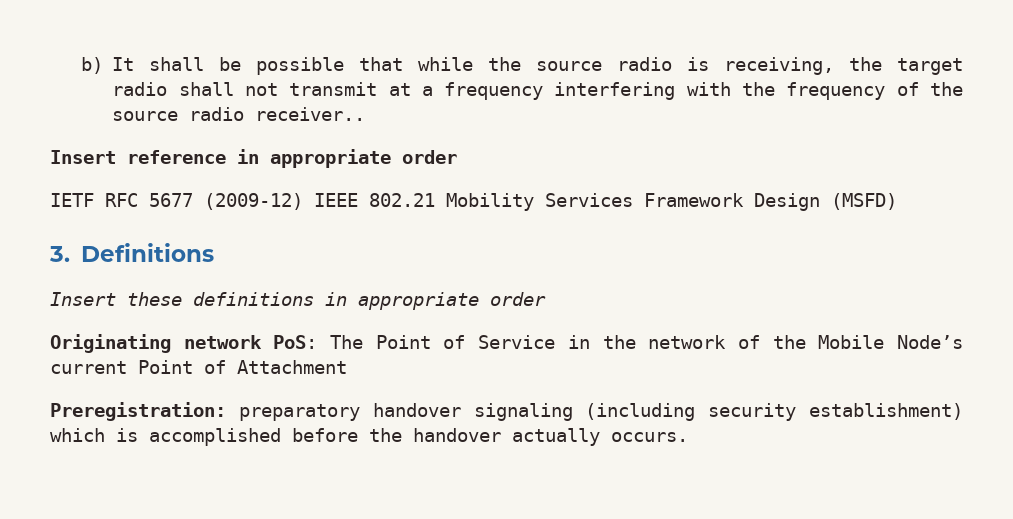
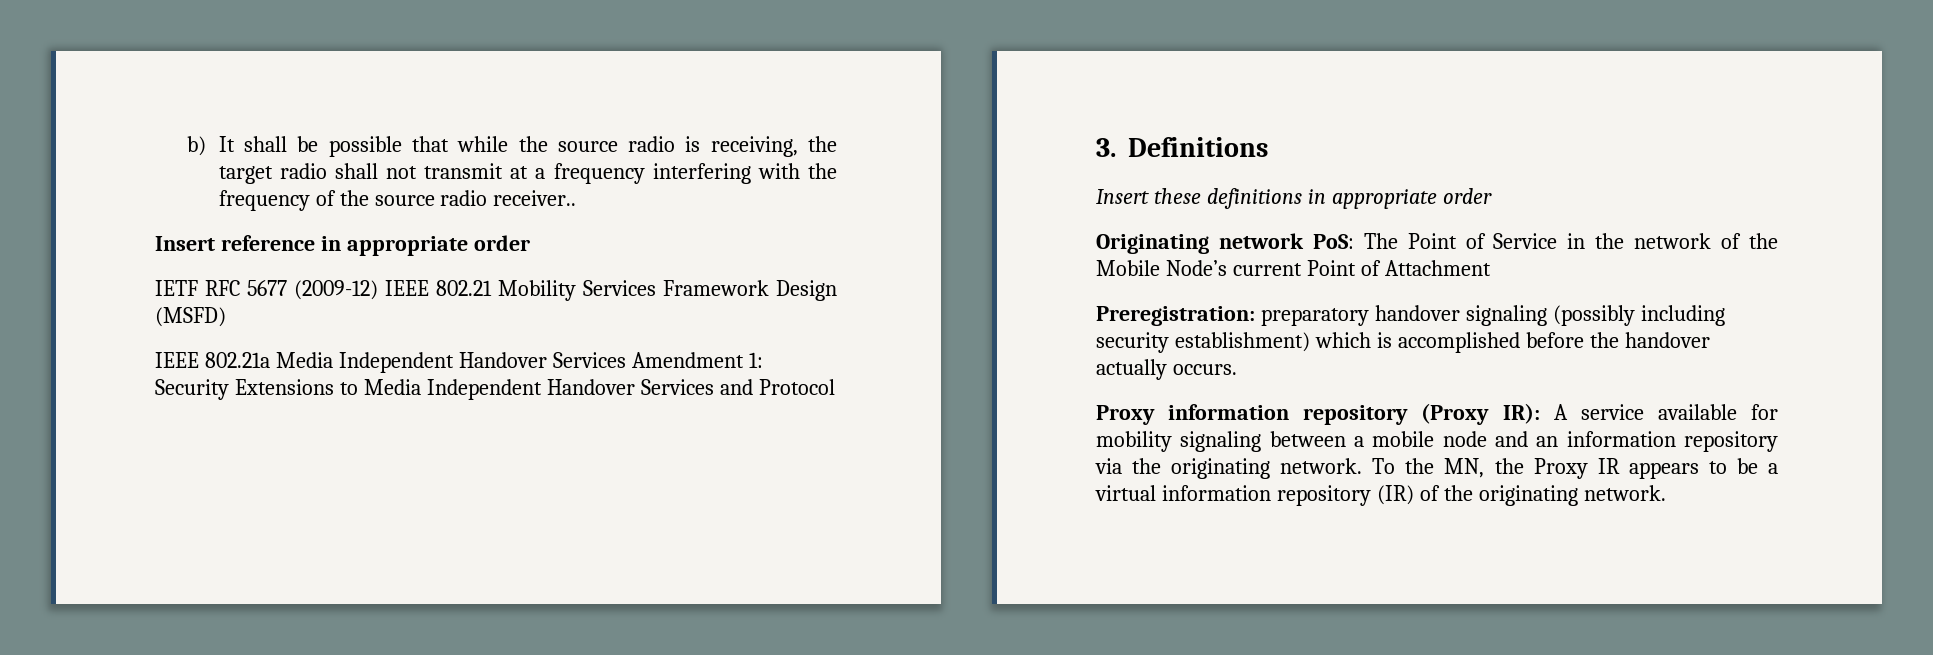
+ IEEE 802.21a Media Independent Handover Services Amendment 1: Security Extensions to Media Independent Handover Services and Protocol
- Preregistration: preparatory handover signaling (including security establishment) which is accomplished before the handover actually occurs.
+ Preregistration: preparatory handover signaling (possibly including security establishment) which is accomplished before the handover actually occurs.
+ Proxy information repository (Proxy IR): A service available for mobility signaling between a mobile node and an information repository via the originating network. To the MN, the Proxy IR appears to be a virtual information repository (IR) of the originating network.

